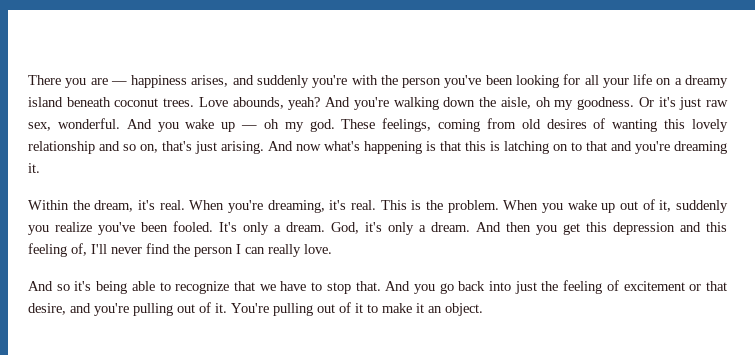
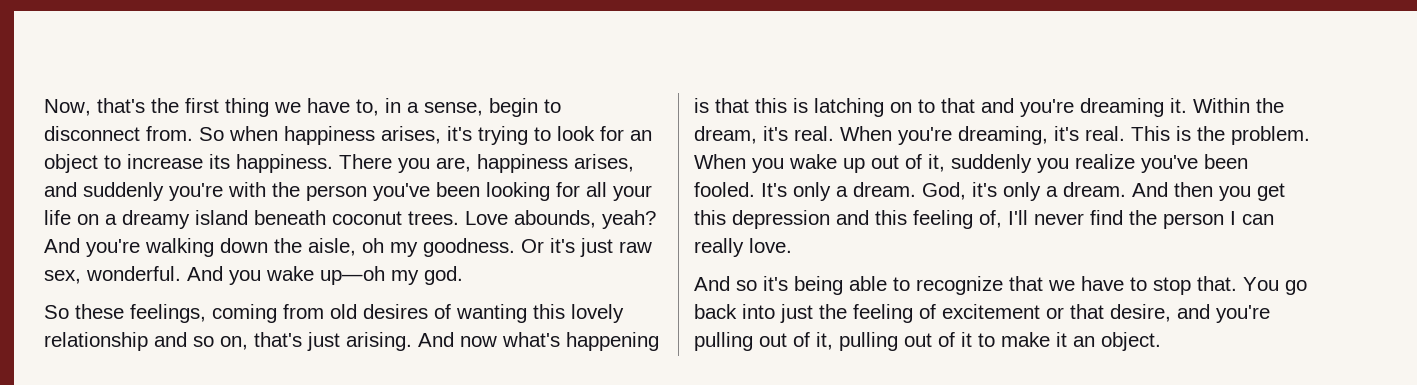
- There you are — happiness arises, and suddenly you're with the person you've been looking for all your life on a dreamy island beneath coconut trees.
+ Now, that's the first thing we have to, in a sense, begin to disconnect from. So when happiness arises, it's trying to look for an object to increase its happiness. There you are, happiness arises, and suddenly you're with the person you've been looking for all your life on a dreamy island beneath coconut trees.
- And you wake up — oh my god. These feelings, coming from old desires of wanting this lovely relationship and so on, that's just arising.
+ And you wake up—oh my god.
+ So these feelings, coming from old desires of wanting this lovely relationship and so on, that's just arising.
- And now what's happening is that this is latching on to that and you're dreaming it.
- Within the dream, it's real.
+ And now what's happening is that this is latching on to that and you're dreaming it. Within the dream, it's real.
- And you go back into just the feeling of excitement or that desire, and you're pulling out of it. You're pulling out of it to make it an object.
+ You go back into just the feeling of excitement or that desire, and you're pulling out of it, pulling out of it to make it an object.

